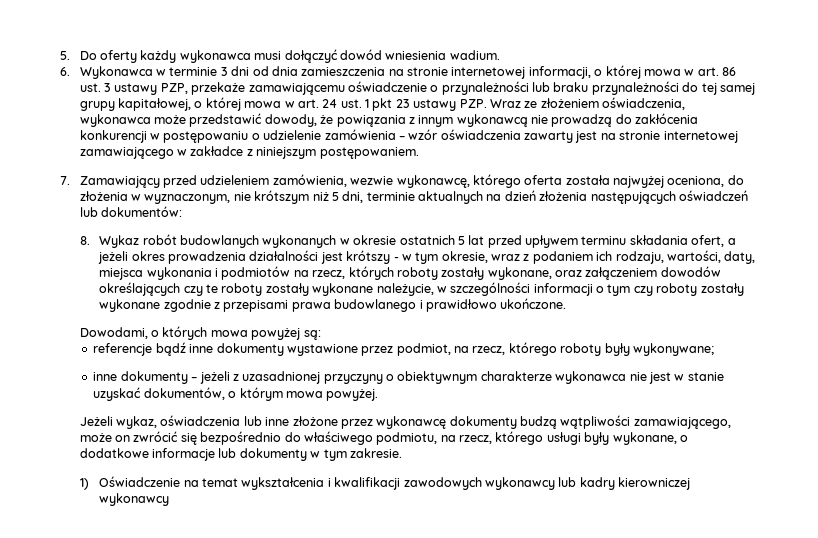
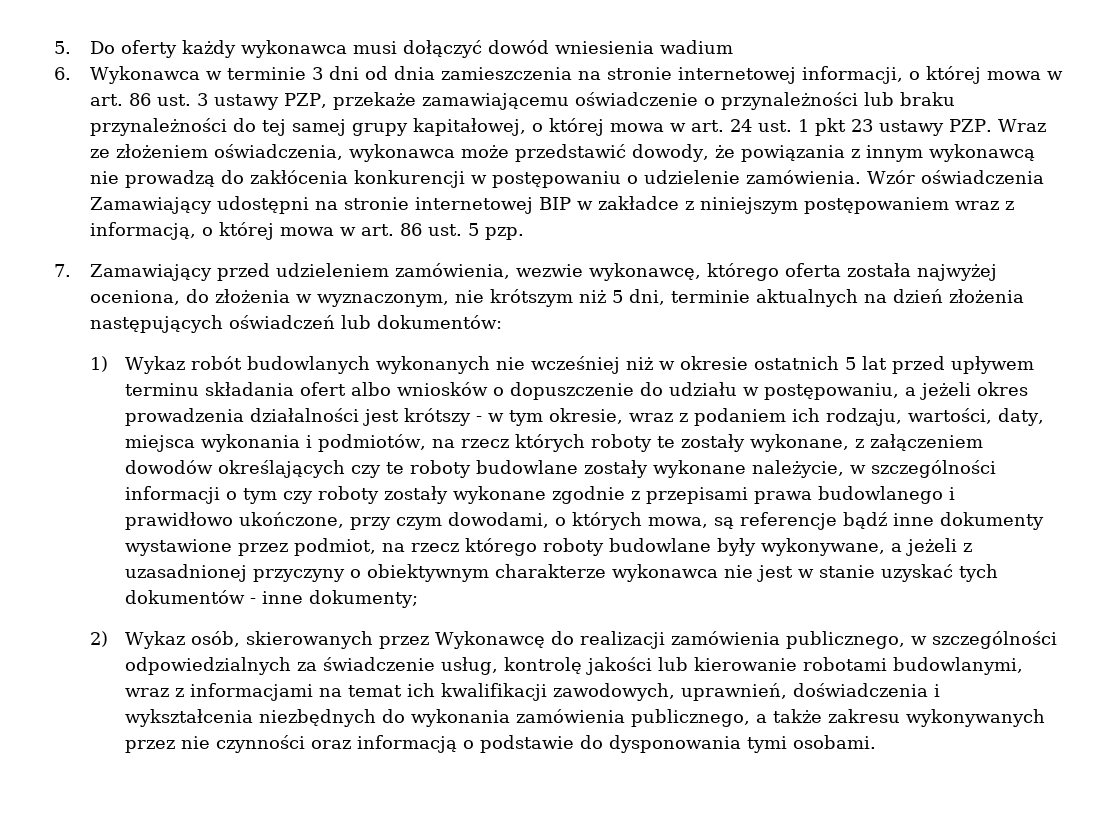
- 5. Do oferty każdy wykonawca musi dołączyć dowód wniesienia wadium.
+ 5. Do oferty każdy wykonawca musi dołączyć dowód wniesienia wadium
- 6. Wykonawca w terminie 3 dni od dnia zamieszczenia na stronie internetowej informacji, o której mowa w art. 86 ust. 3 ustawy PZP, przekaże zamawiającemu oświadczenie o przynależności lub braku przynależności do tej samej grupy kapitałowej, o której mowa w art. 24 ust. 1 pkt 23 ustawy PZP. Wraz ze złożeniem oświadczenia, wykonawca może przedstawić dowody, że powiązania z innym wykonawcą nie prowadzą do zakłócenia konkurencji w postępowaniu o udzielenie zamówienia – wzór oświadczenia zawarty jest na stronie internetowej zamawiającego w zakładce z niniejszym postępowaniem.
+ 6. Wykonawca w terminie 3 dni od dnia zamieszczenia na stronie internetowej informacji, o której mowa w art. 86 ust. 3 ustawy PZP, przekaże zamawiającemu oświadczenie o przynależności lub braku przynależności do tej samej grupy kapitałowej, o której mowa w art. 24 ust. 1 pkt 23 ustawy PZP. Wraz ze złożeniem oświadczenia, wykonawca może przedstawić dowody, że powiązania z innym wykonawcą nie prowadzą do zakłócenia konkurencji w postępowaniu o udzielenie zamówienia. Wzór oświadczenia Zamawiający udostępni na stronie internetowej BIP w zakładce z niniejszym postępowaniem wraz z informacją, o której mowa w art. 86 ust. 5 pzp.
- 8. Wykaz robót budowlanych wykonanych w okresie ostatnich 5 lat przed upływem terminu składania ofert, a jeżeli okres prowadzenia działalności jest krótszy - w tym okresie, wraz z podaniem ich rodzaju, wartości, daty, miejsca wykonania i podmiotów na rzecz, których roboty zostały wykonane, oraz załączeniem dowodów określających czy te roboty zostały wykonane należycie, w szczególności informacji o tym czy roboty zostały wykonane zgodnie z przepisami prawa budowlanego i prawidłowo ukończone.
- Dowodami, o których mowa powyżej są:
- referencje bądź inne dokumenty wystawione przez podmiot, na rzecz, którego roboty były wykonywane;
- inne dokumenty – jeżeli z uzasadnionej przyczyny o obiektywnym charakterze wykonawca nie jest w stanie uzyskać dokumentów, o którym mowa powyżej.
- Jeżeli wykaz, oświadczenia lub inne złożone przez wykonawcę dokumenty budzą wątpliwości zamawiającego, może on zwrócić się bezpośrednio do właściwego podmiotu, na rzecz, którego usługi były wykonane, o dodatkowe informacje lub dokumenty w tym zakresie.
- 1) Oświadczenie na temat wykształcenia i kwalifikacji zawodowych wykonawcy lub kadry kierowniczej wykonawcy
+ 1) Wykaz robót budowlanych wykonanych nie wcześniej niż w okresie ostatnich 5 lat przed upływem terminu składania ofert albo wniosków o dopuszczenie do udziału w postępowaniu, a jeżeli okres prowadzenia działalności jest krótszy - w tym okresie, wraz z podaniem ich rodzaju, wartości, daty, miejsca wykonania i podmiotów, na rzecz których roboty te zostały wykonane, z załączeniem dowodów określających czy te roboty budowlane zostały wykonane należycie, w szczególności informacji o tym czy roboty zostały wykonane zgodnie z przepisami prawa budowlanego i prawidłowo ukończone, przy czym dowodami, o których mowa, są referencje bądź inne dokumenty wystawione przez podmiot, na rzecz którego roboty budowlane były wykonywane, a jeżeli z uzasadnionej przyczyny o obiektywnym charakterze wykonawca nie jest w stanie uzyskać tych dokumentów - inne dokumenty;
+ 2) Wykaz osób, skierowanych przez Wykonawcę do realizacji zamówienia publicznego, w szczególności odpowiedzialnych za świadczenie usług, kontrolę jakości lub kierowanie robotami budowlanymi, wraz z informacjami na temat ich kwalifikacji zawodowych, uprawnień, doświadczenia i wykształcenia niezbędnych do wykonania zamówienia publicznego, a także zakresu wykonywanych przez nie czynności oraz informacją o podstawie do dysponowania tymi osobami.

